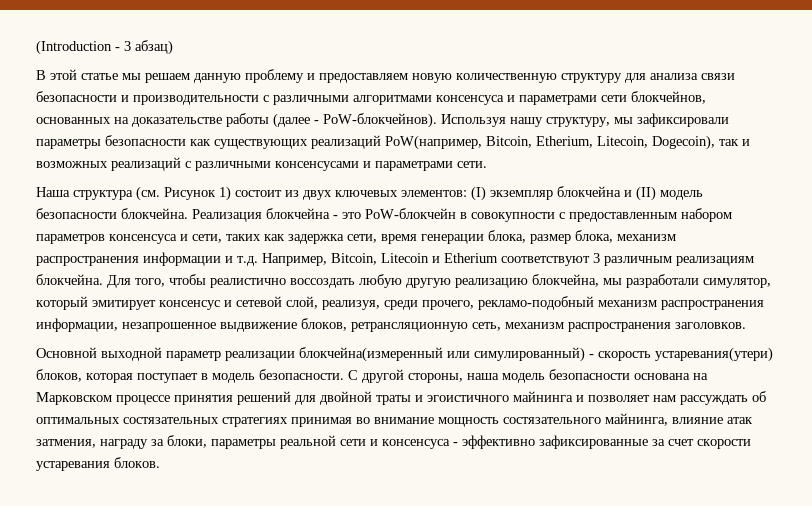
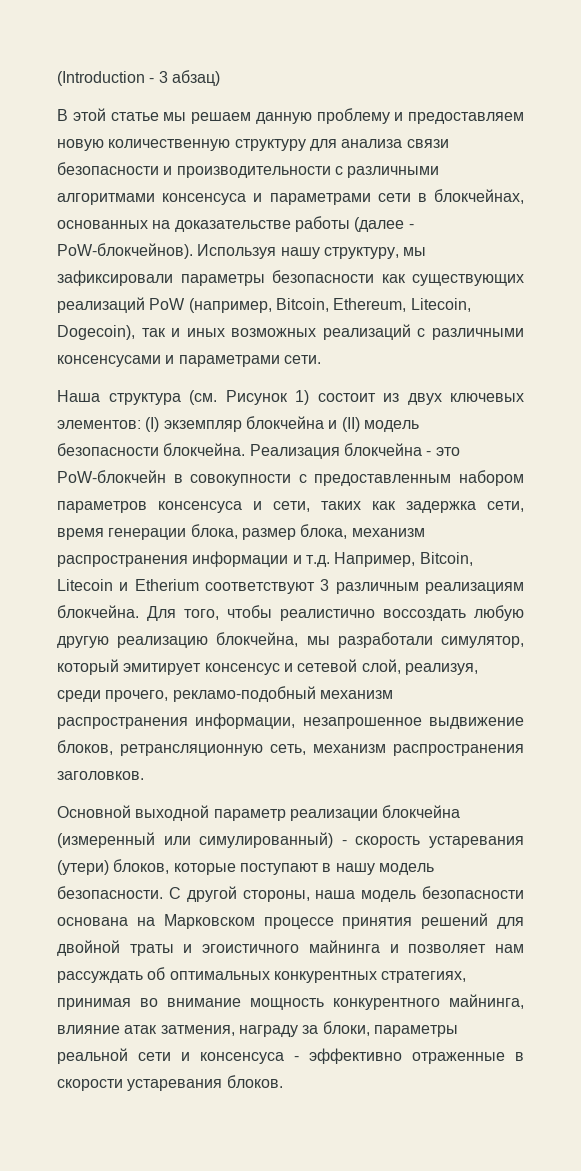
- В этой статье мы решаем данную проблему и предоставляем новую количественную структуру для анализа связи безопасности и производительности с различными алгоритмами консенсуса и параметрами сети блокчейнов, основанных на доказательстве работы (далее - PoW-блокчейнов).
+ В этой статье мы решаем данную проблему и предоставляем новую количественную структуру для анализа связи безопасности и производительности с различными алгоритмами консенсуса и параметрами сети в блокчейнах, основанных на доказательстве работы (далее - PoW-блокчейнов).
- Используя нашу структуру, мы зафиксировали параметры безопасности как существующих реализаций PoW(например, Bitcoin, Etherium, Litecoin, Dogecoin), так и возможных реализаций с различными консенсусами и параметрами сети.
+ Используя нашу структуру, мы зафиксировали параметры безопасности как существующих реализаций PoW (например, Bitcoin, Ethereum, Litecoin, Dogecoin), так и иных возможных реализаций с различными консенсусами и параметрами сети.
- Основной выходной параметр реализации блокчейна(измеренный или симулированный) - скорость устаревания(утери) блоков, которая поступает в модель безопасности.
+ Основной выходной параметр реализации блокчейна (измеренный или симулированный) - скорость устаревания (утери) блоков, которые поступают в нашу модель безопасности.
- С другой стороны, наша модель безопасности основана на Марковском процессе принятия решений для двойной траты и эгоистичного майнинга и позволяет нам рассуждать об оптимальных состязательных стратегиях принимая во внимание мощность состязательного майнинга, влияние атак затмения, награду за блоки, параметры реальной сети и консенсуса - эффективно зафиксированные за счет скорости устаревания блоков.
+ С другой стороны, наша модель безопасности основана на Марковском процессе принятия решений для двойной траты и эгоистичного майнинга и позволяет нам рассуждать об оптимальных конкурентных стратегиях, принимая во внимание мощность конкурентного майнинга, влияние атак затмения, награду за блоки, параметры реальной сети и консенсуса - эффективно отраженные в скорости устаревания блоков.

